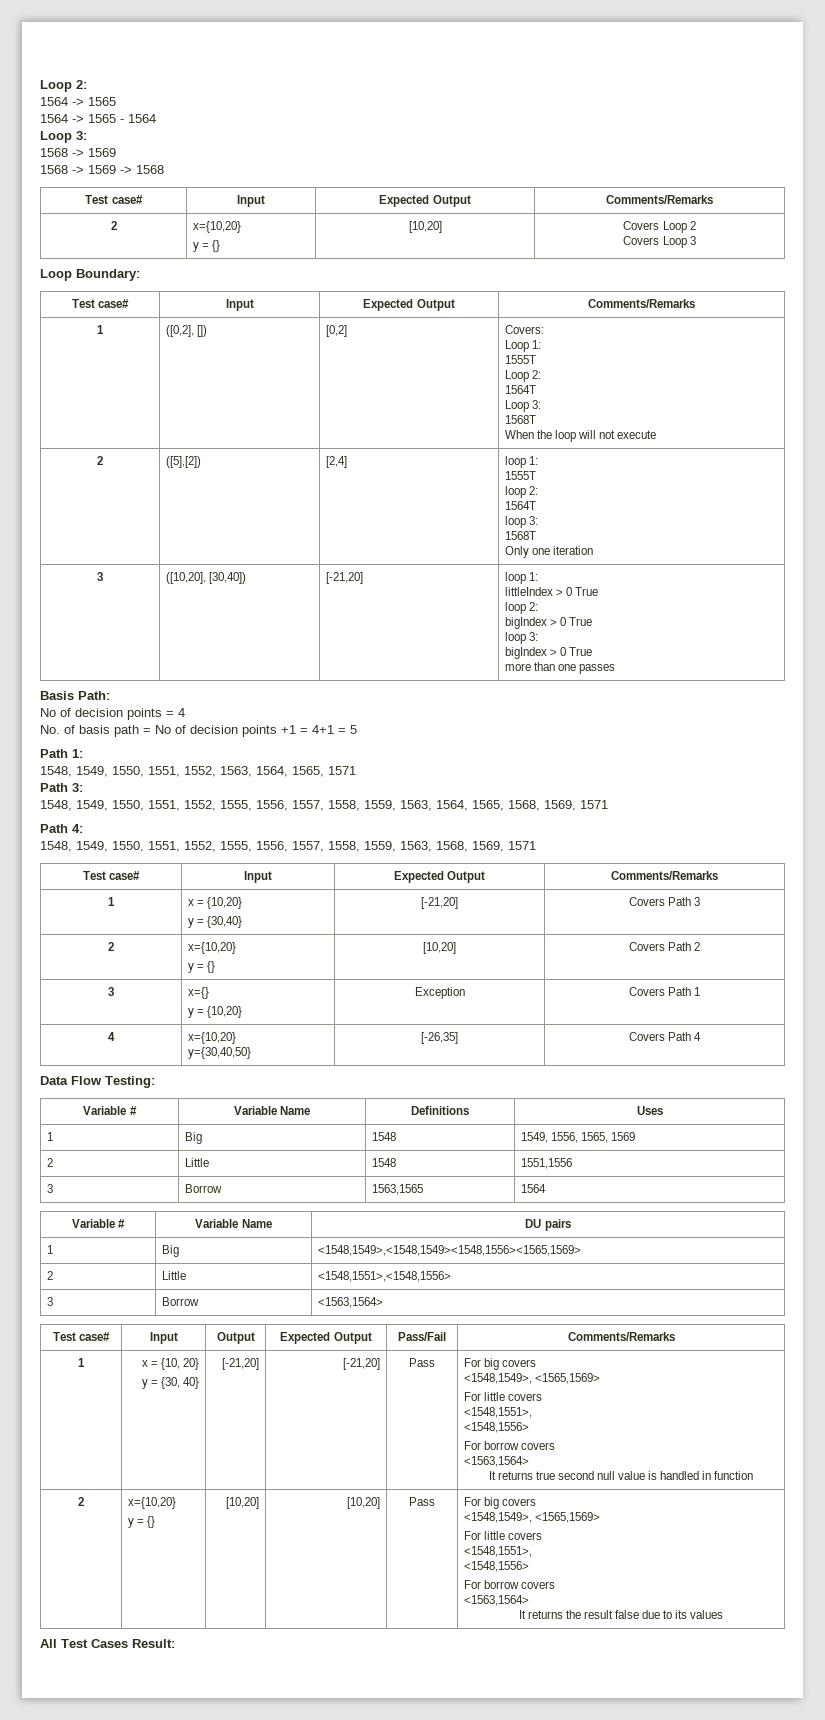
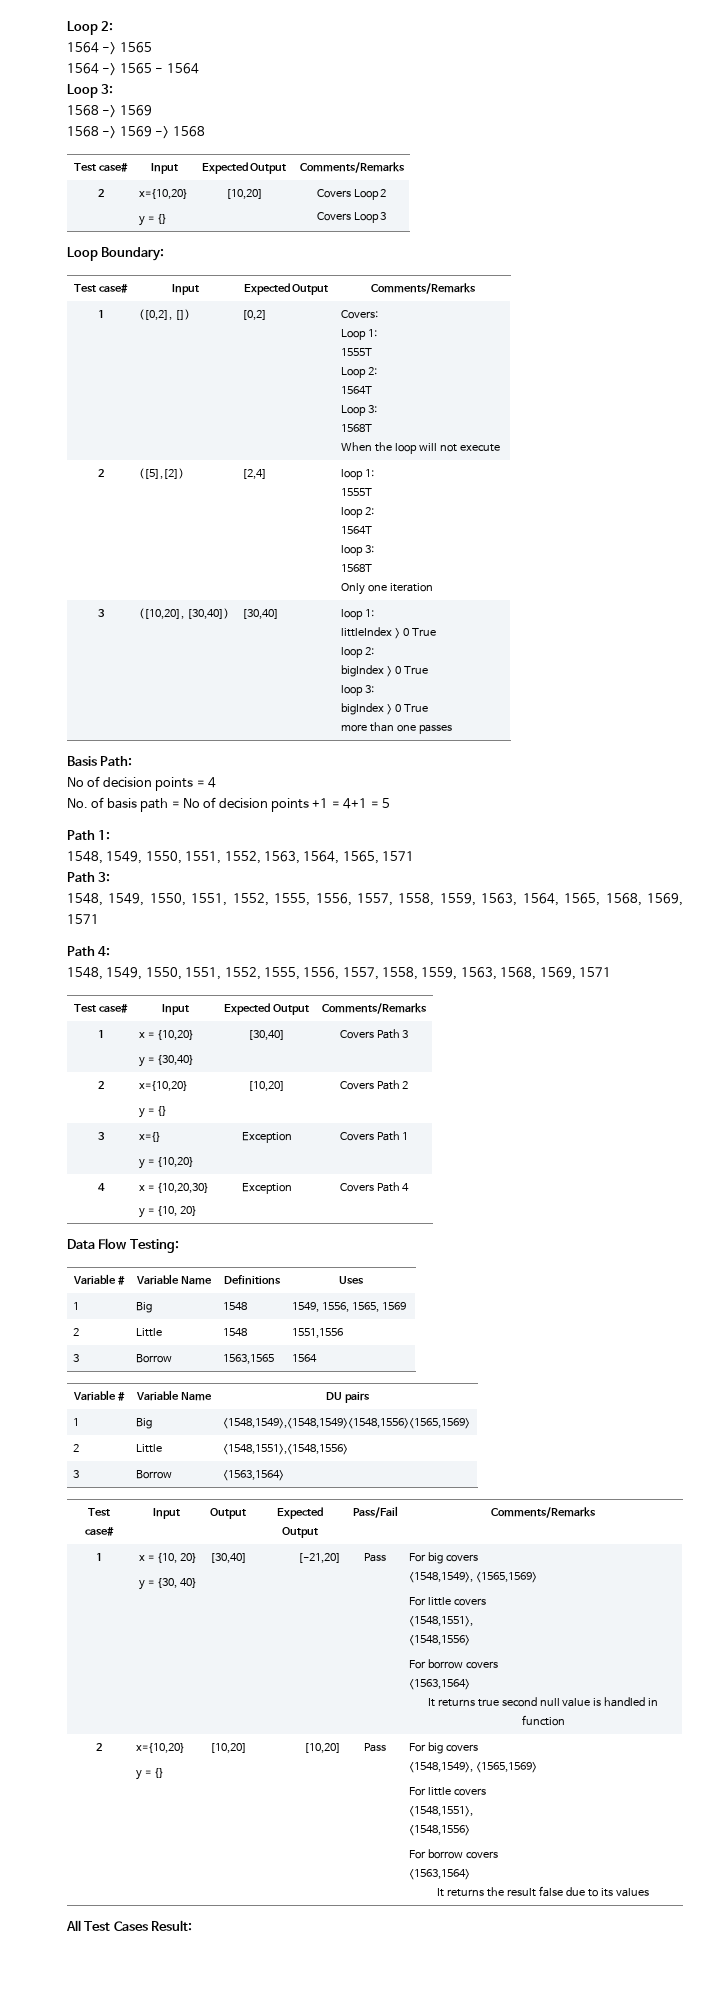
- 3 | ([10,20], [30,40]) | [-21,20] | loop 1:
+ 3 | ([10,20], [30,40]) | [30,40] | loop 1:
  1 | x = {10,20}
- y = {30,40} | [-21,20] | Covers Path 3
+ y = {30,40} | [30,40] | Covers Path 3
- 4 | x={10,20}
- y={30,40,50} | [-26,35] | Covers Path 4
+ 4 | x = {10,20,30}
+ y = {10, 20} | Exception | Covers Path 4
  1 | x = {10, 20}
- y = {30, 40} | [-21,20] | [-21,20] | Pass | For big covers
+ y = {30, 40} | [30,40] | [-21,20] | Pass | For big covers

